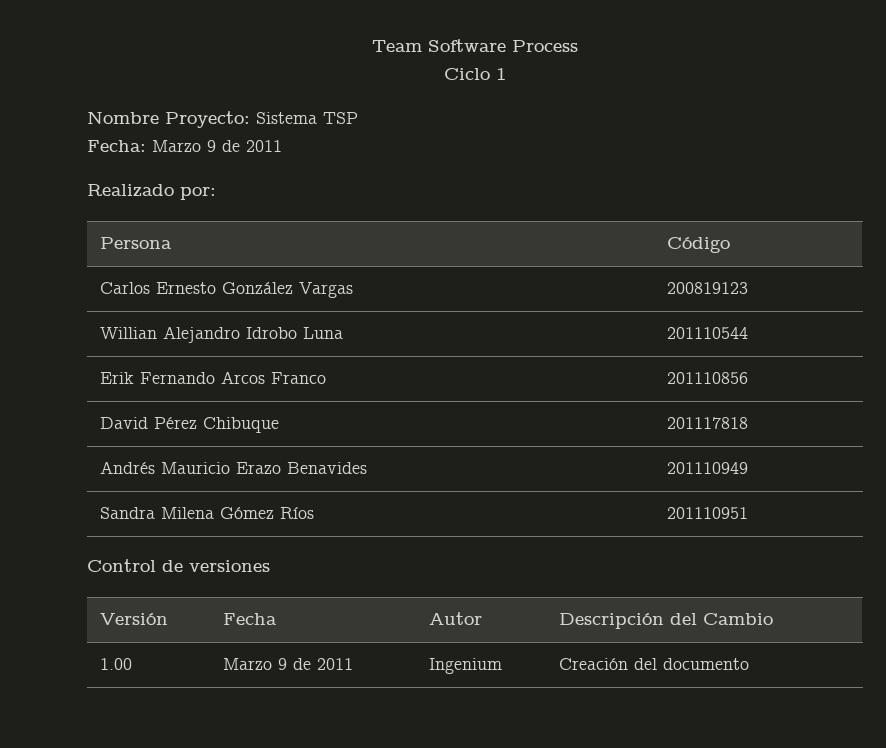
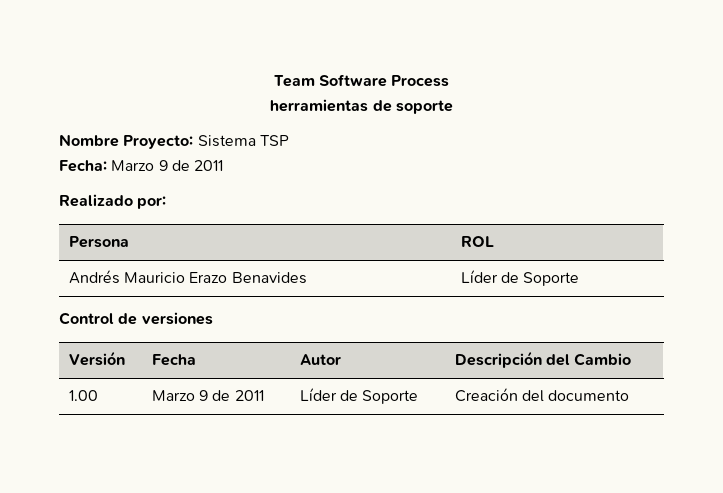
- Ciclo 1
+ herramientas de soporte
- Persona | Código
- Carlos Ernesto González Vargas | 200819123
- Willian Alejandro Idrobo Luna | 201110544
- Erik Fernando Arcos Franco | 201110856
- David Pérez Chibuque | 201117818
- Andrés Mauricio Erazo Benavides | 201110949
- Sandra Milena Gómez Ríos | 201110951
+ Persona | ROL
+ Andrés Mauricio Erazo Benavides | Líder de Soporte
- 1.00 | Marzo 9 de 2011 | Ingenium | Creación del documento
+ 1.00 | Marzo 9 de 2011 | Líder de Soporte | Creación del documento

